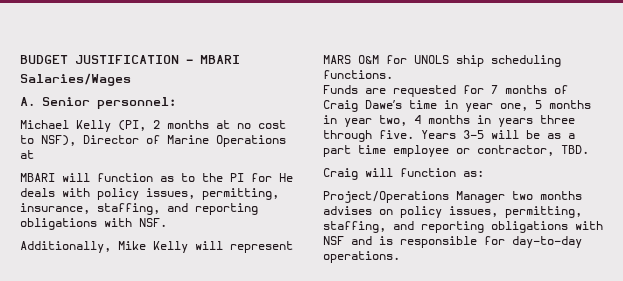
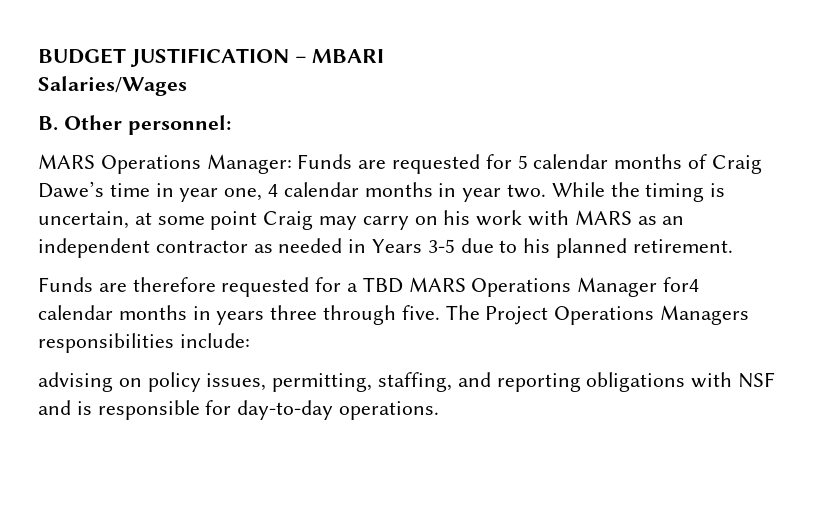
- A. Senior personnel:
+ B. Other personnel:
- Michael Kelly (PI, 2 months at no cost to NSF), Director of Marine Operations at
- MBARI will function as to the PI for He deals with policy issues, permitting, insurance, staffing, and reporting obligations with NSF.
- Additionally, Mike Kelly will represent MARS O&M for UNOLS ship scheduling functions.
- Funds are requested for 7 months of Craig Dawe’s time in year one, 5 months in year two, 4 months in years three through five.
+ MARS Operations Manager: Funds are requested for 5 calendar months of Craig Dawe’s time in year one, 4 calendar months in year two. While the timing is uncertain, at some point Craig may carry on his work with MARS as an independent contractor as needed in Years 3-5 due to his planned retirement.
+ Funds are therefore requested for a TBD MARS Operations Manager for4 calendar months in years three through five.
- Years 3-5 will be as a part time employee or contractor, TBD.
- Craig will function as:
- Project/Operations Manager two months advises on policy issues, permitting, staffing, and reporting obligations with NSF and is responsible for day-to-day operations.
+ The Project Operations Managers responsibilities include:
+ advising on policy issues, permitting, staffing, and reporting obligations with NSF and is responsible for day-to-day operations.

